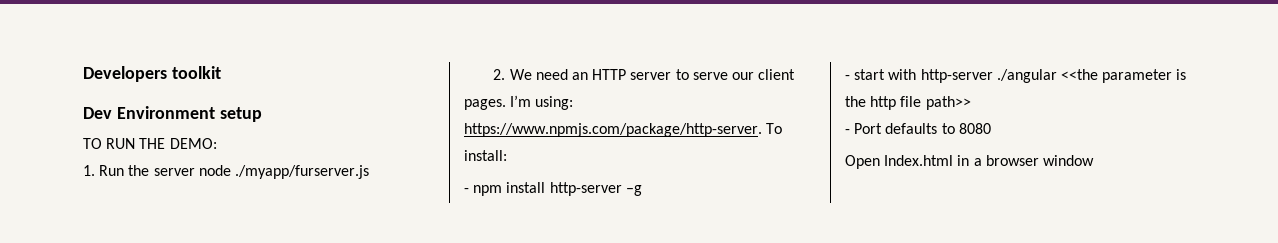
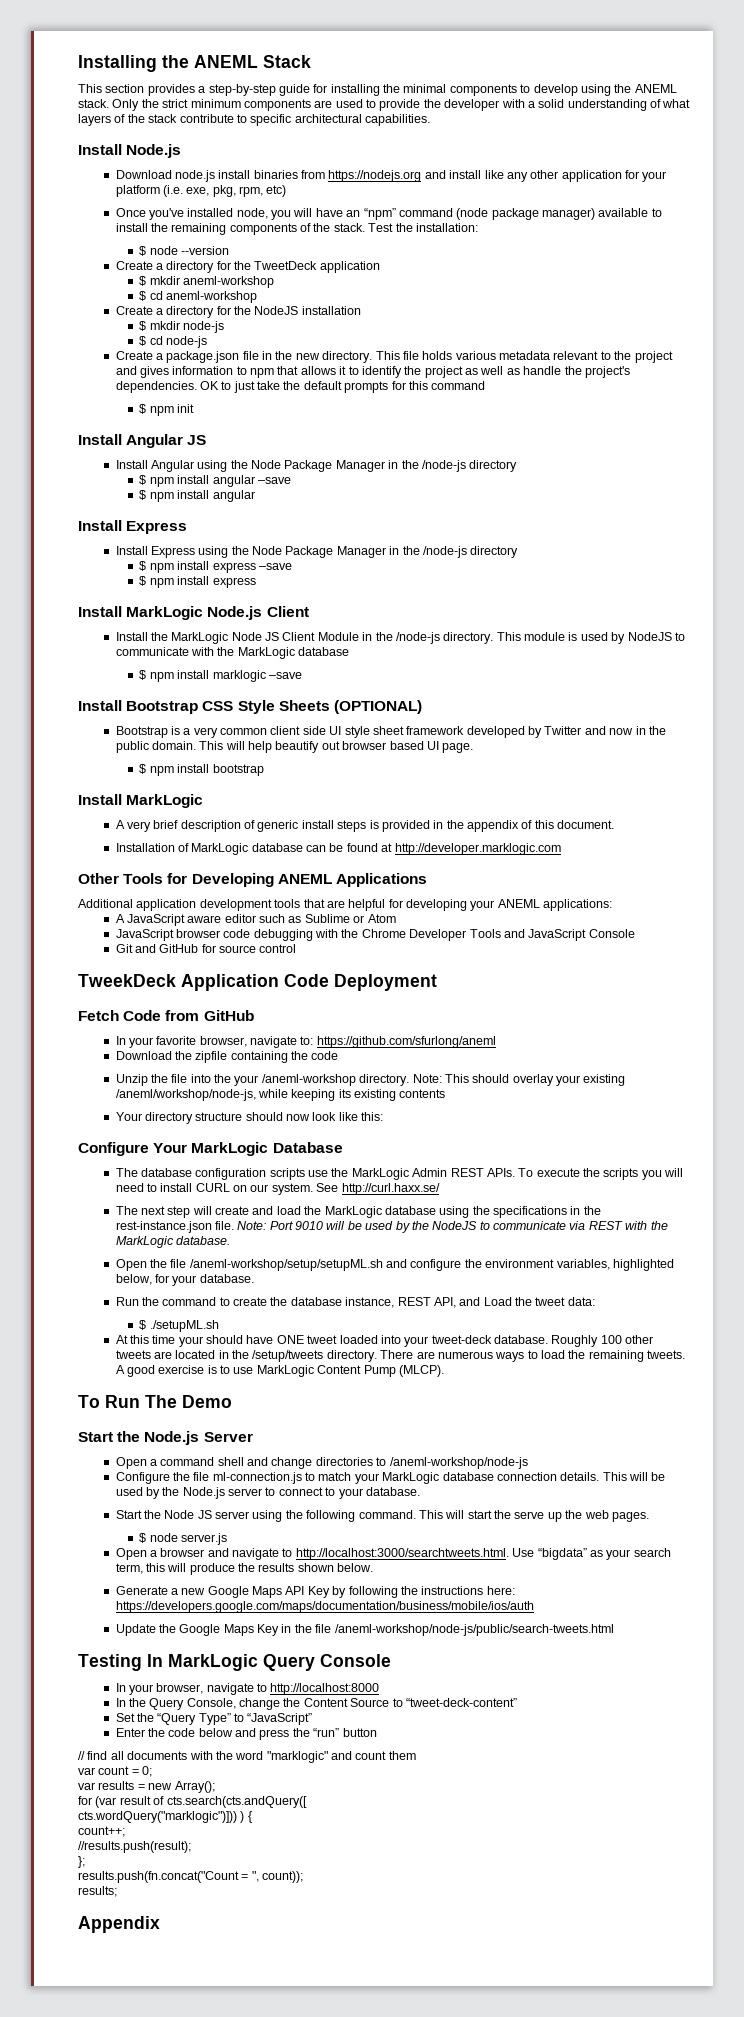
- Developers toolkit
- Dev Environment setup
- TO RUN THE DEMO:
- 1. Run the server node ./myapp/furserver.js
- 2. We need an HTTP server to serve our client pages. I’m using: https://www.npmjs.com/package/http-server. To install:
- - npm install http-server –g
- - start with http-server ./angular <<the parameter is the http file path>>
- - Port defaults to 8080
- Open Index.html in a browser window
+ Installing the ANEML Stack
+ This section provides a step-by-step guide for installing the minimal components to develop using the ANEML stack. Only the strict minimum components are used to provide the developer with a solid understanding of what layers of the stack contribute to specific architectural capabilities.
+ Install Node.js
+ Download node.js install binaries from https://nodejs.org and install like any other application for your platform (i.e. exe, pkg, rpm, etc)
+ Once you've installed node, you will have an “npm” command (node package manager) available to install the remaining components of the stack. Test the installation:
+ $ node --version
+ Create a directory for the TweetDeck application
+ $ mkdir aneml-workshop
+ $ cd aneml-workshop
+ Create a directory for the NodeJS installation
+ $ mkdir node-js
+ $ cd node-js
+ Create a package.json file in the new directory. This file holds various metadata relevant to the project and gives information to npm that allows it to identify the project as well as handle the project's dependencies. OK to just take the default prompts for this command
+ $ npm init
+ Install Angular JS
+ Install Angular using the Node Package Manager in the /node-js directory
+ $ npm install angular –save
+ $ npm install angular
+ Install Express
+ Install Express using the Node Package Manager in the /node-js directory
+ $ npm install express –save
+ $ npm install express
+ Install MarkLogic Node.js Client
+ Install the MarkLogic Node JS Client Module in the /node-js directory. This module is used by NodeJS to communicate with the MarkLogic database
+ $ npm install marklogic –save
+ Install Bootstrap CSS Style Sheets (OPTIONAL)
+ Bootstrap is a very common client side UI style sheet framework developed by Twitter and now in the public domain. This will help beautify out browser based UI page.
+ $ npm install bootstrap
+ Install MarkLogic
+ A very brief description of generic install steps is provided in the appendix of this document.
+ Installation of MarkLogic database can be found at http://developer.marklogic.com
+ Other Tools for Developing ANEML Applications
+ Additional application development tools that are helpful for developing your ANEML applications:
+ A JavaScript aware editor such as Sublime or Atom
+ JavaScript browser code debugging with the Chrome Developer Tools and JavaScript Console
+ Git and GitHub for source control
+ TweekDeck Application Code Deployment
+ Fetch Code from GitHub
+ In your favorite browser, navigate to: https://github.com/sfurlong/aneml
+ Download the zipfile containing the code
+ Unzip the file into the your /aneml-workshop directory. Note: This should overlay your existing /aneml/workshop/node-js, while keeping its existing contents
+ Your directory structure should now look like this:
+ Configure Your MarkLogic Database
+ The database configuration scripts use the MarkLogic Admin REST APIs. To execute the scripts you will need to install CURL on our system. See http://curl.haxx.se/
+ The next step will create and load the MarkLogic database using the specifications in the rest-instance.json file. Note: Port 9010 will be used by the NodeJS to communicate via REST with the MarkLogic database.
+ Open the file /aneml-workshop/setup/setupML.sh and configure the environment variables, highlighted below, for your database.
+ Run the command to create the database instance, REST API, and Load the tweet data:
+ $ ./setupML.sh
+ At this time your should have ONE tweet loaded into your tweet-deck database. Roughly 100 other tweets are located in the /setup/tweets directory. There are numerous ways to load the remaining tweets. A good exercise is to use MarkLogic Content Pump (MLCP).
+ To Run The Demo
+ Start the Node.js Server
+ Open a command shell and change directories to /aneml-workshop/node-js
+ Configure the file ml-connection.js to match your MarkLogic database connection details. This will be used by the Node.js server to connect to your database.
+ Start the Node JS server using the following command. This will start the serve up the web pages.
+ $ node server.js
+ Open a browser and navigate to http://localhost:3000/searchtweets.html. Use “bigdata” as your search term, this will produce the results shown below.
+ Generate a new Google Maps API Key by following the instructions here: https://developers.google.com/maps/documentation/business/mobile/ios/auth
+ Update the Google Maps Key in the file /aneml-workshop/node-js/public/search-tweets.html
+ Testing In MarkLogic Query Console
+ In your browser, navigate to http://localhost:8000
+ In the Query Console, change the Content Source to “tweet-deck-content”
+ Set the “Query Type” to “JavaScript”
+ Enter the code below and press the “run” button
+ // find all documents with the word "marklogic" and count them
+ var count = 0;
+ var results = new Array();
+ for (var result of cts.search(cts.andQuery([
+ cts.wordQuery("marklogic")])) ) {
+ count++;
+ //results.push(result);
+ };
+ results.push(fn.concat("Count = ", count));
+ results;
+ Appendix

